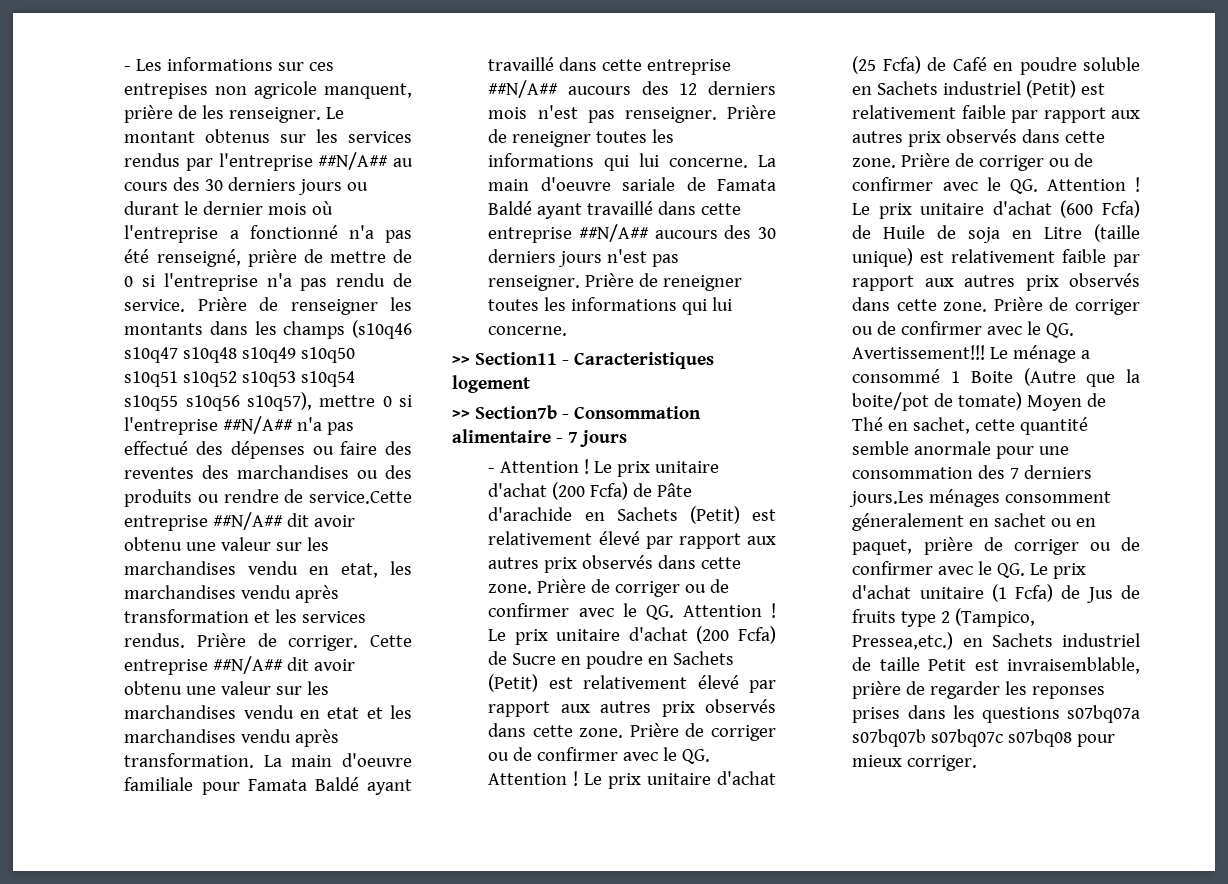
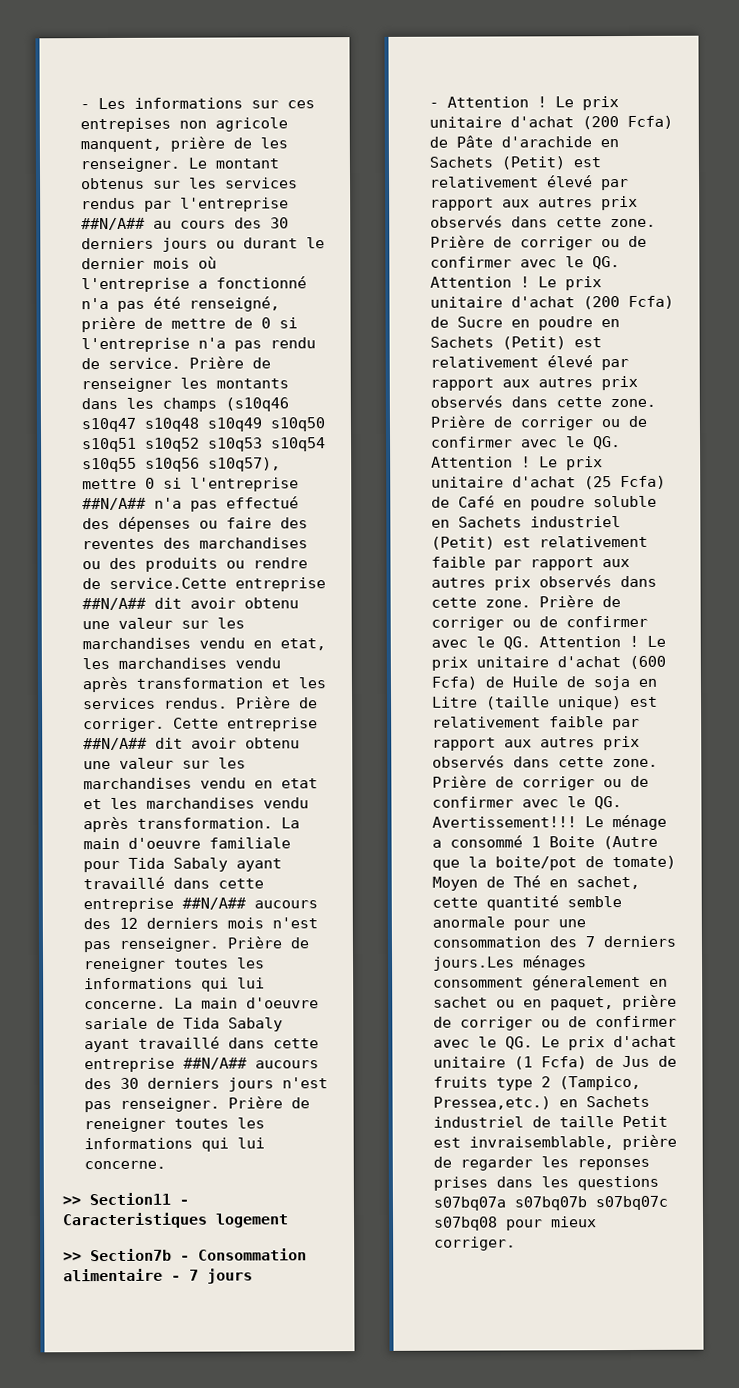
- La main d'oeuvre familiale pour Famata Baldé ayant travaillé dans cette entreprise ##N/A## aucours des 12 derniers mois n'est pas renseigner.
+ La main d'oeuvre familiale pour Tida Sabaly ayant travaillé dans cette entreprise ##N/A## aucours des 12 derniers mois n'est pas renseigner.
- La main d'oeuvre sariale de Famata Baldé ayant travaillé dans cette entreprise ##N/A## aucours des 30 derniers jours n'est pas renseigner.
+ La main d'oeuvre sariale de Tida Sabaly ayant travaillé dans cette entreprise ##N/A## aucours des 30 derniers jours n'est pas renseigner.

